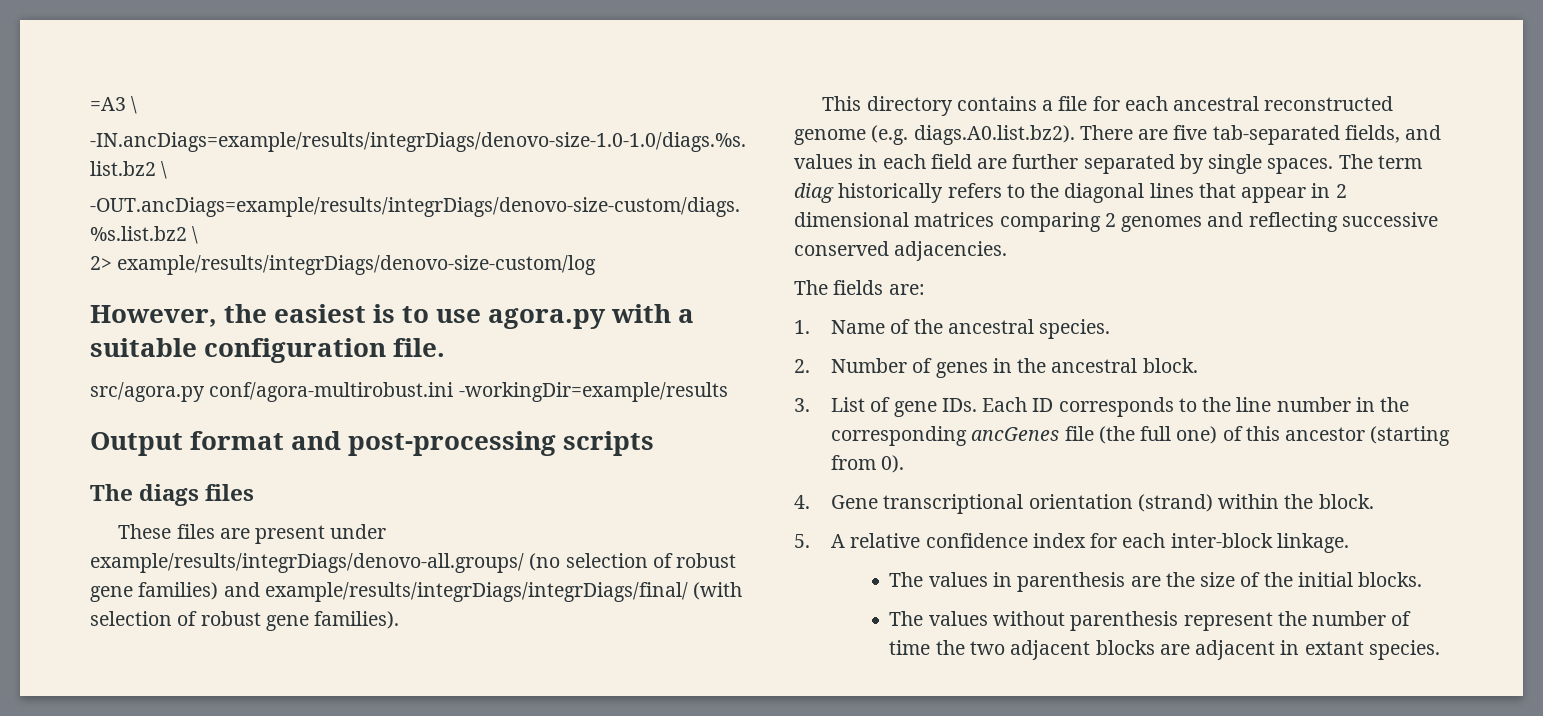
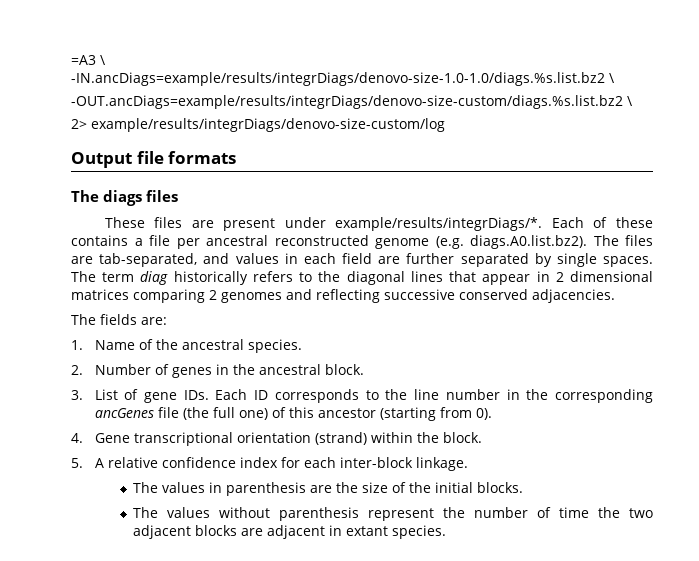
- However, the easiest is to use agora.py with a suitable configuration file.
- src/agora.py conf/agora-multirobust.ini -workingDir=example/results
- Output format and post-processing scripts
+ Output file formats
- These files are present under example/results/integrDiags/denovo-all.groups/ (no selection of robust gene families) and example/results/integrDiags/integrDiags/final/ (with selection of robust gene families).
- This directory contains a file for each ancestral reconstructed genome (e.g. diags.A0.list.bz2). There are five tab-separated fields, and values in each field are further separated by single spaces.
+ These files are present under example/results/integrDiags/*. Each of these contains a file per ancestral reconstructed genome (e.g. diags.A0.list.bz2). The files are tab-separated, and values in each field are further separated by single spaces.

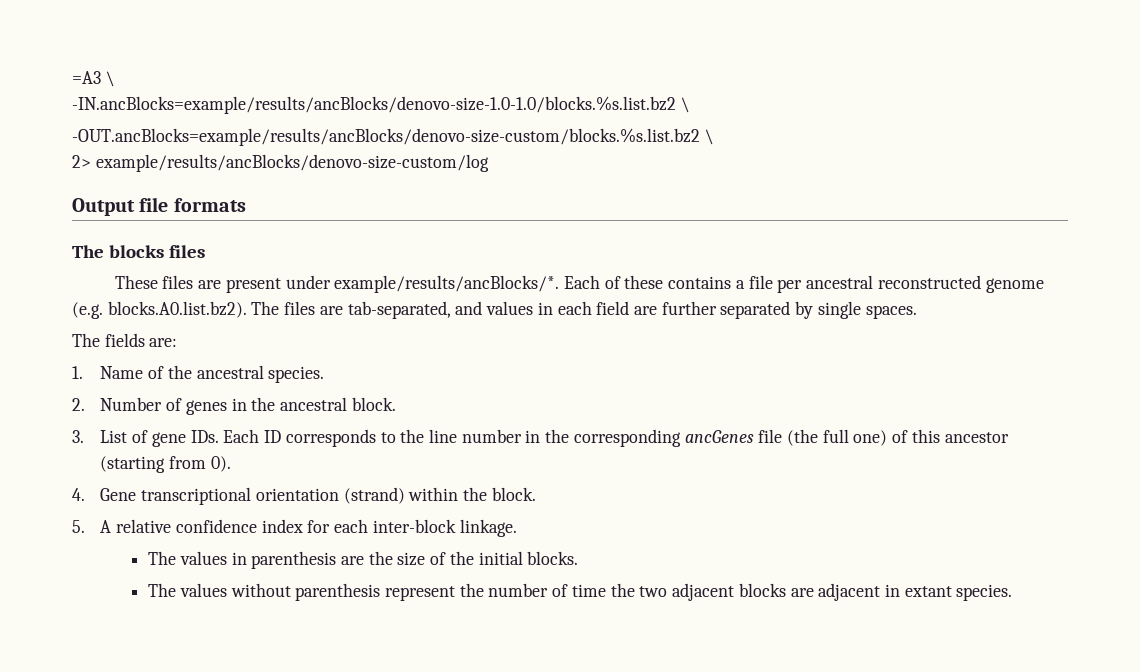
- -IN.ancDiags=example/results/integrDiags/denovo-size-1.0-1.0/diags.%s.list.bz2 \
- -OUT.ancDiags=example/results/integrDiags/denovo-size-custom/diags.%s.list.bz2 \
+ -IN.ancBlocks=example/results/ancBlocks/denovo-size-1.0-1.0/blocks.%s.list.bz2 \
+ -OUT.ancBlocks=example/results/ancBlocks/denovo-size-custom/blocks.%s.list.bz2 \
- 2> example/results/integrDiags/denovo-size-custom/log
+ 2> example/results/ancBlocks/denovo-size-custom/log
- The diags files
+ The blocks files
- These files are present under example/results/integrDiags/*.
+ These files are present under example/results/ancBlocks/*.
- Each of these contains a file per ancestral reconstructed genome (e.g. diags.A0.list.bz2). The files are tab-separated, and values in each field are further separated by single spaces. The term diag historically refers to the diagonal lines that appear in 2 dimensional matrices comparing 2 genomes and reflecting successive conserved adjacencies.
+ Each of these contains a file per ancestral reconstructed genome (e.g. blocks.A0.list.bz2). The files are tab-separated, and values in each field are further separated by single spaces.

